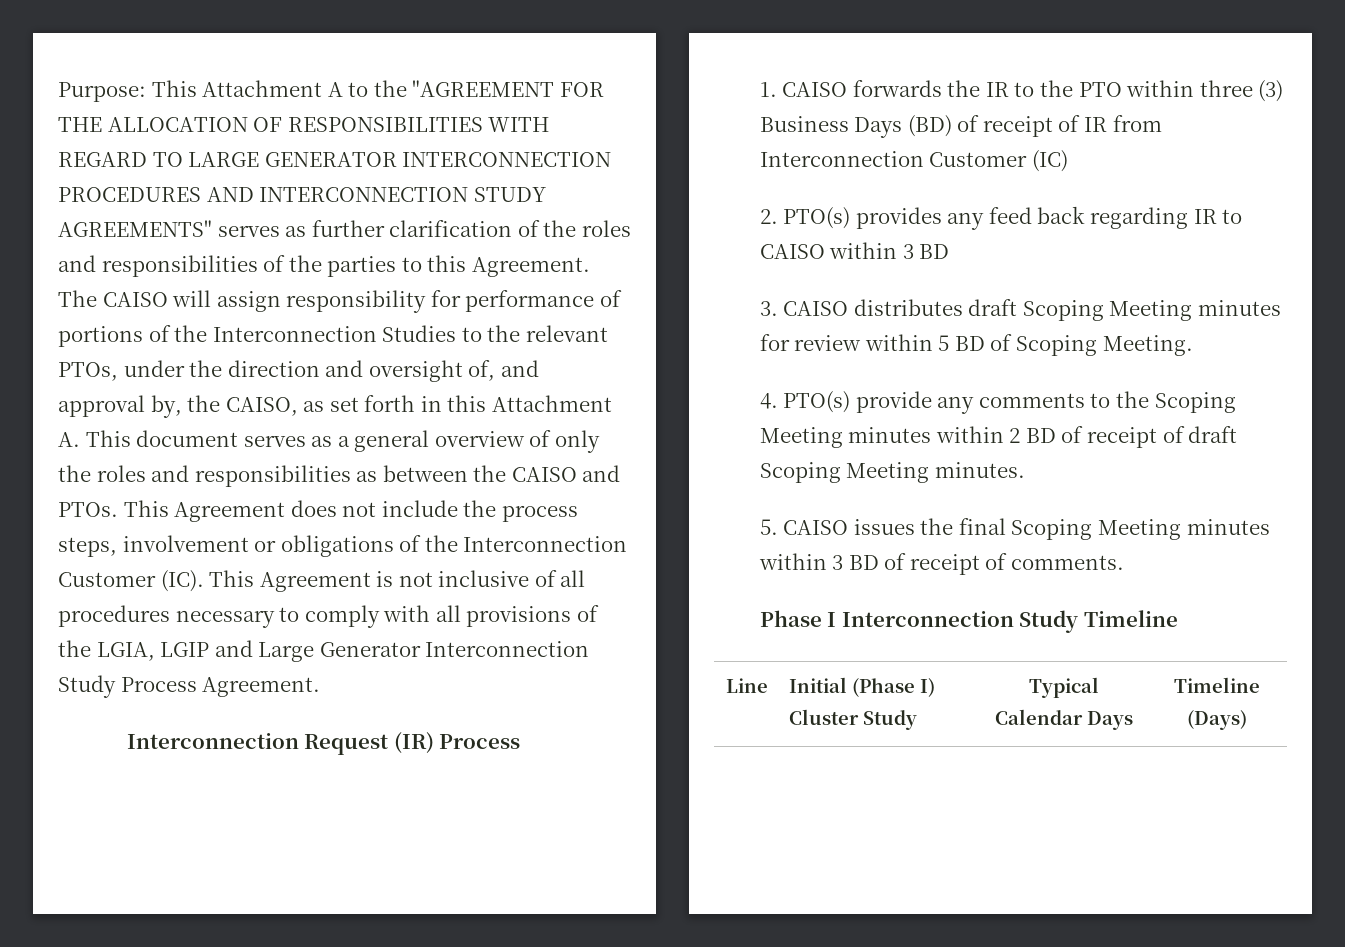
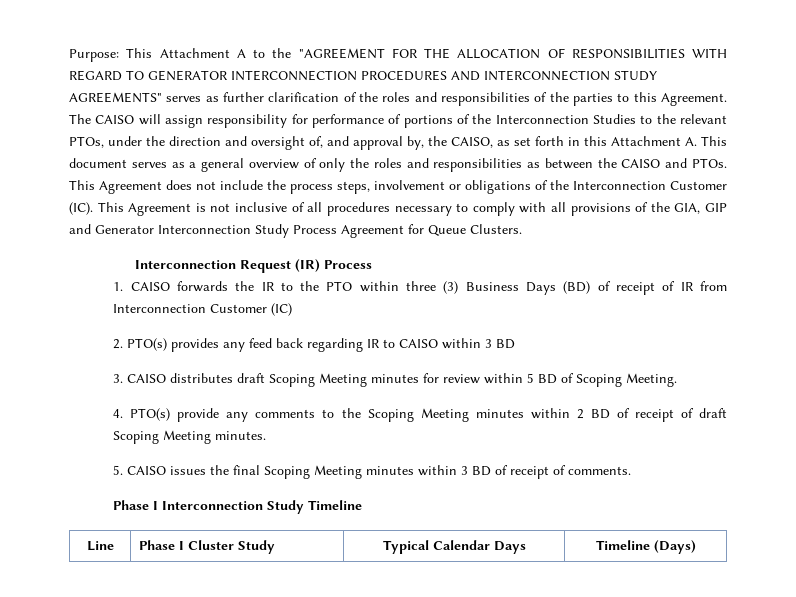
- Purpose: This Attachment A to the "AGREEMENT FOR THE ALLOCATION OF RESPONSIBILITIES WITH REGARD TO LARGE GENERATOR INTERCONNECTION PROCEDURES AND INTERCONNECTION STUDY AGREEMENTS" serves as further clarification of the roles and responsibilities of the parties to this Agreement.
+ Purpose: This Attachment A to the "AGREEMENT FOR THE ALLOCATION OF RESPONSIBILITIES WITH REGARD TO GENERATOR INTERCONNECTION PROCEDURES AND INTERCONNECTION STUDY AGREEMENTS" serves as further clarification of the roles and responsibilities of the parties to this Agreement.
- This Agreement does not include the process steps, involvement or obligations of the Interconnection Customer (IC). This Agreement is not inclusive of all procedures necessary to comply with all provisions of the LGIA, LGIP and Large Generator Interconnection Study Process Agreement.
+ This Agreement does not include the process steps, involvement or obligations of the Interconnection Customer (IC). This Agreement is not inclusive of all procedures necessary to comply with all provisions of the GIA, GIP and Generator Interconnection Study Process Agreement for Queue Clusters.
- Line | Initial (Phase I) Cluster Study | Typical Calendar Days | Timeline (Days)
+ Line | Phase I Cluster Study | Typical Calendar Days | Timeline (Days)

